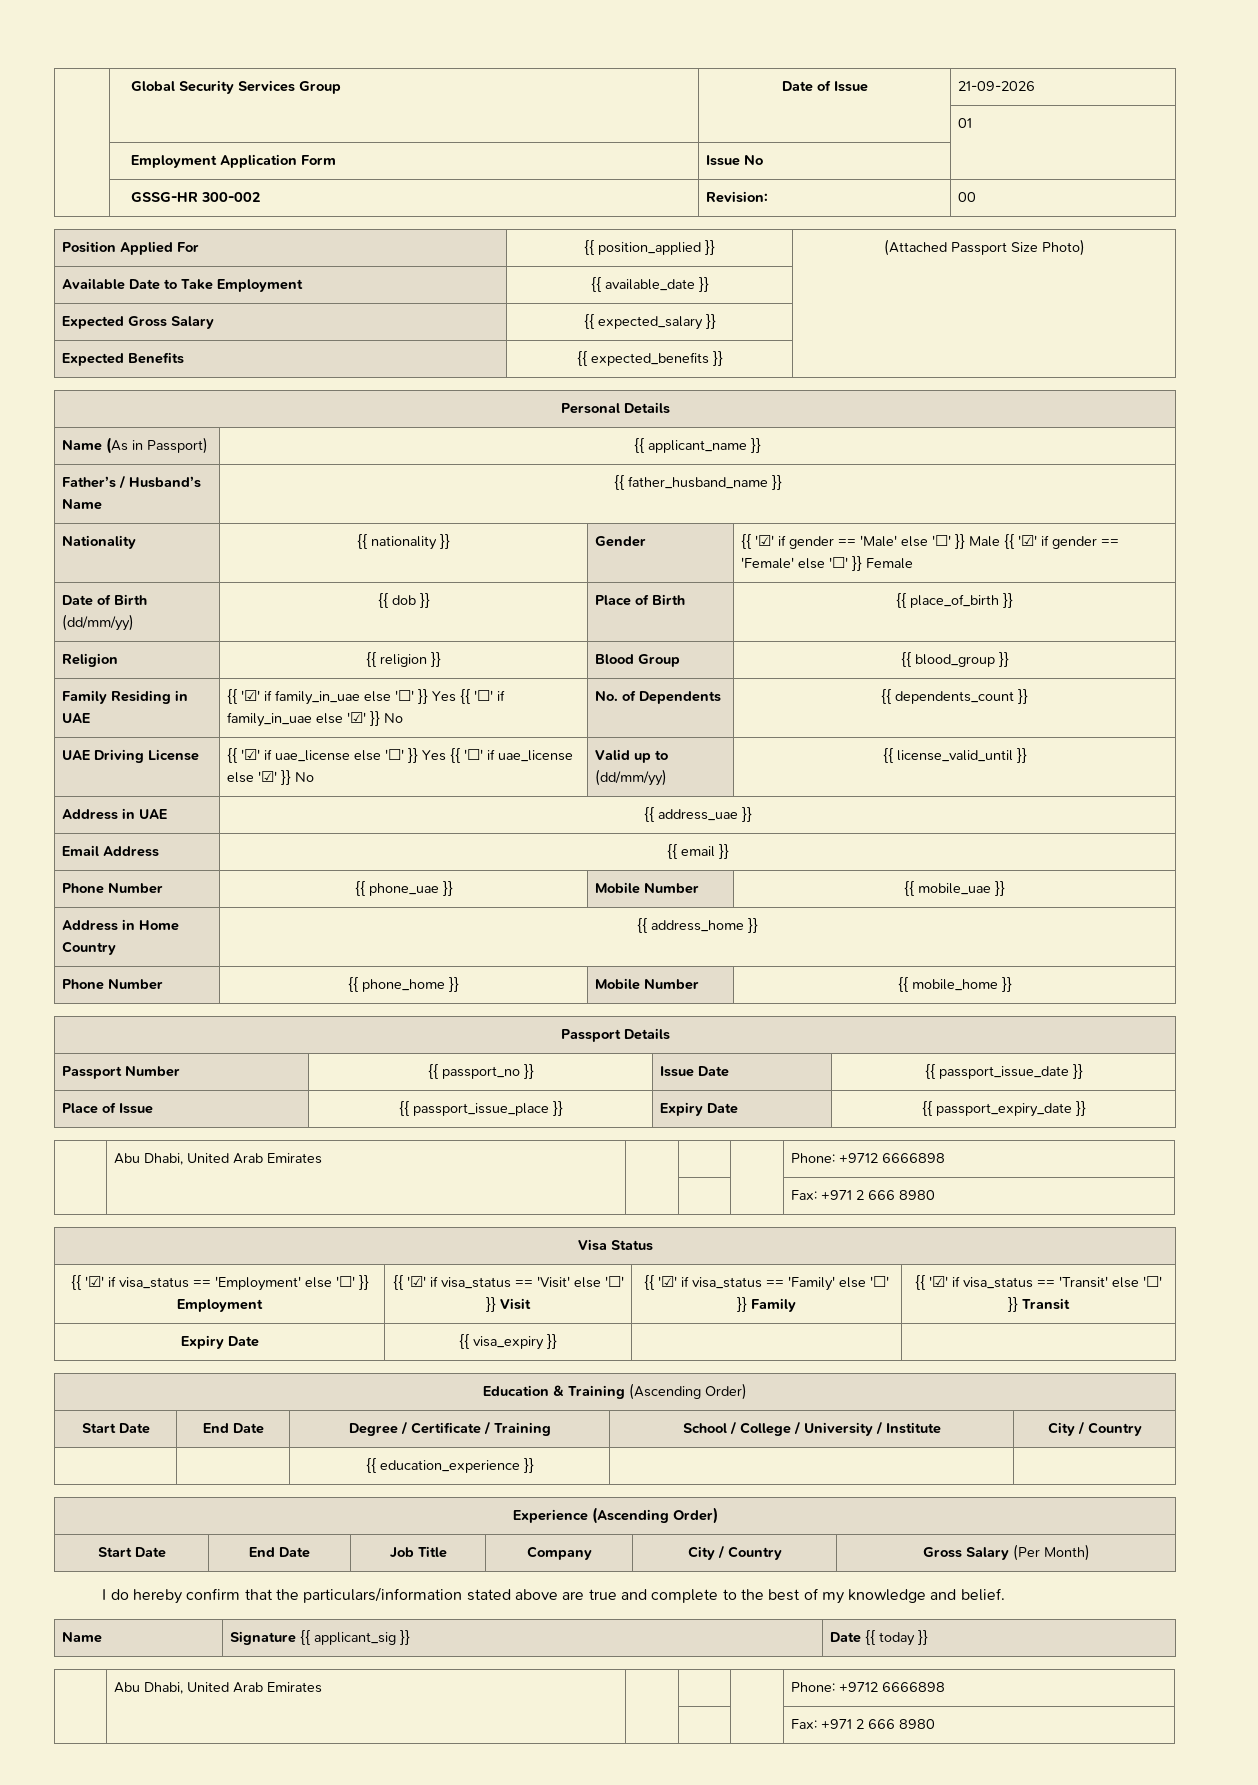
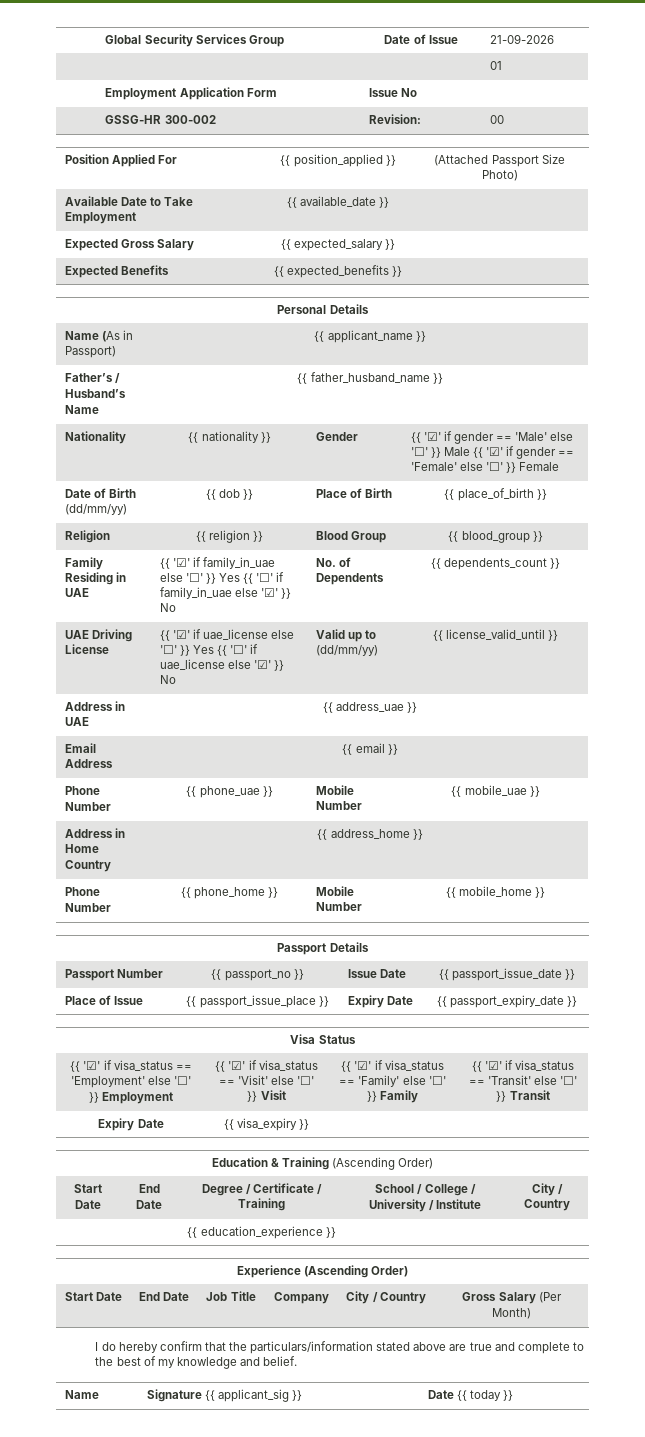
  Place of Issue | {{ passport_issue_place }} | Expiry Date | {{ passport_expiry_date }}
- | Abu Dhabi, United Arab Emirates | | | | Phone: +9712 6666898
- | | | | | Fax: +971 2 666 8980
  Name | Signature {{ applicant_sig }} | Date {{ today }}
- | Abu Dhabi, United Arab Emirates | | | | Phone: +9712 6666898
- | | | | | Fax: +971 2 666 8980

